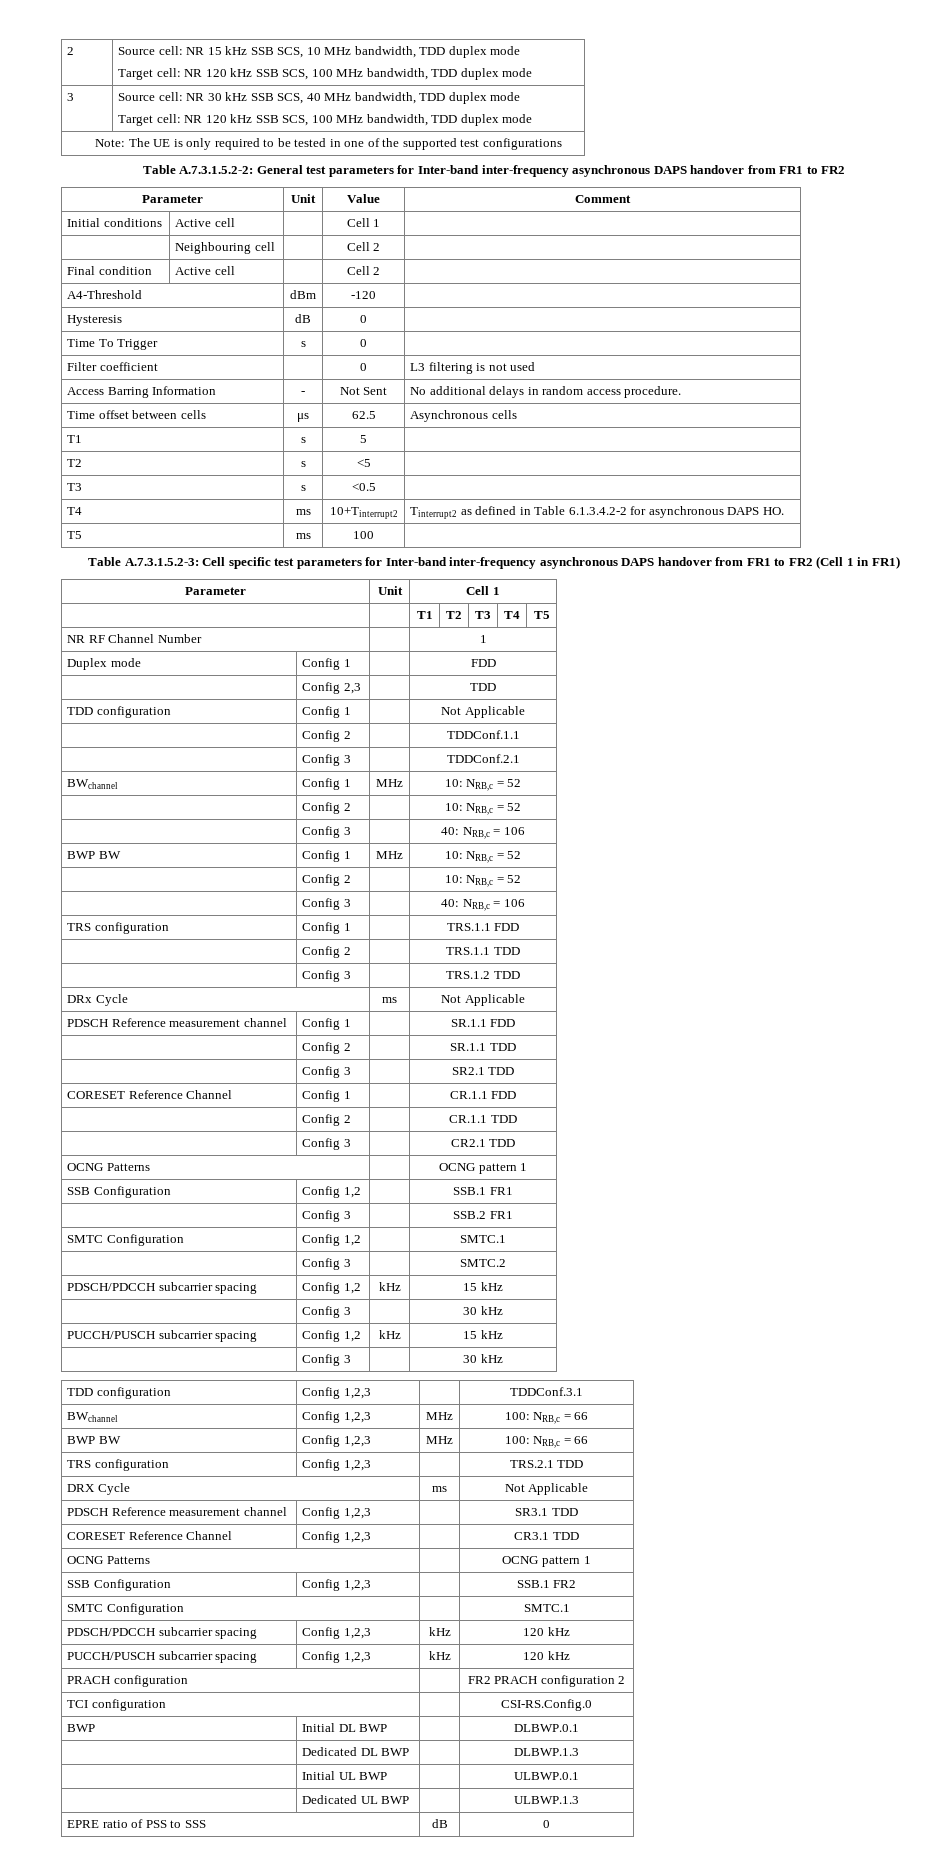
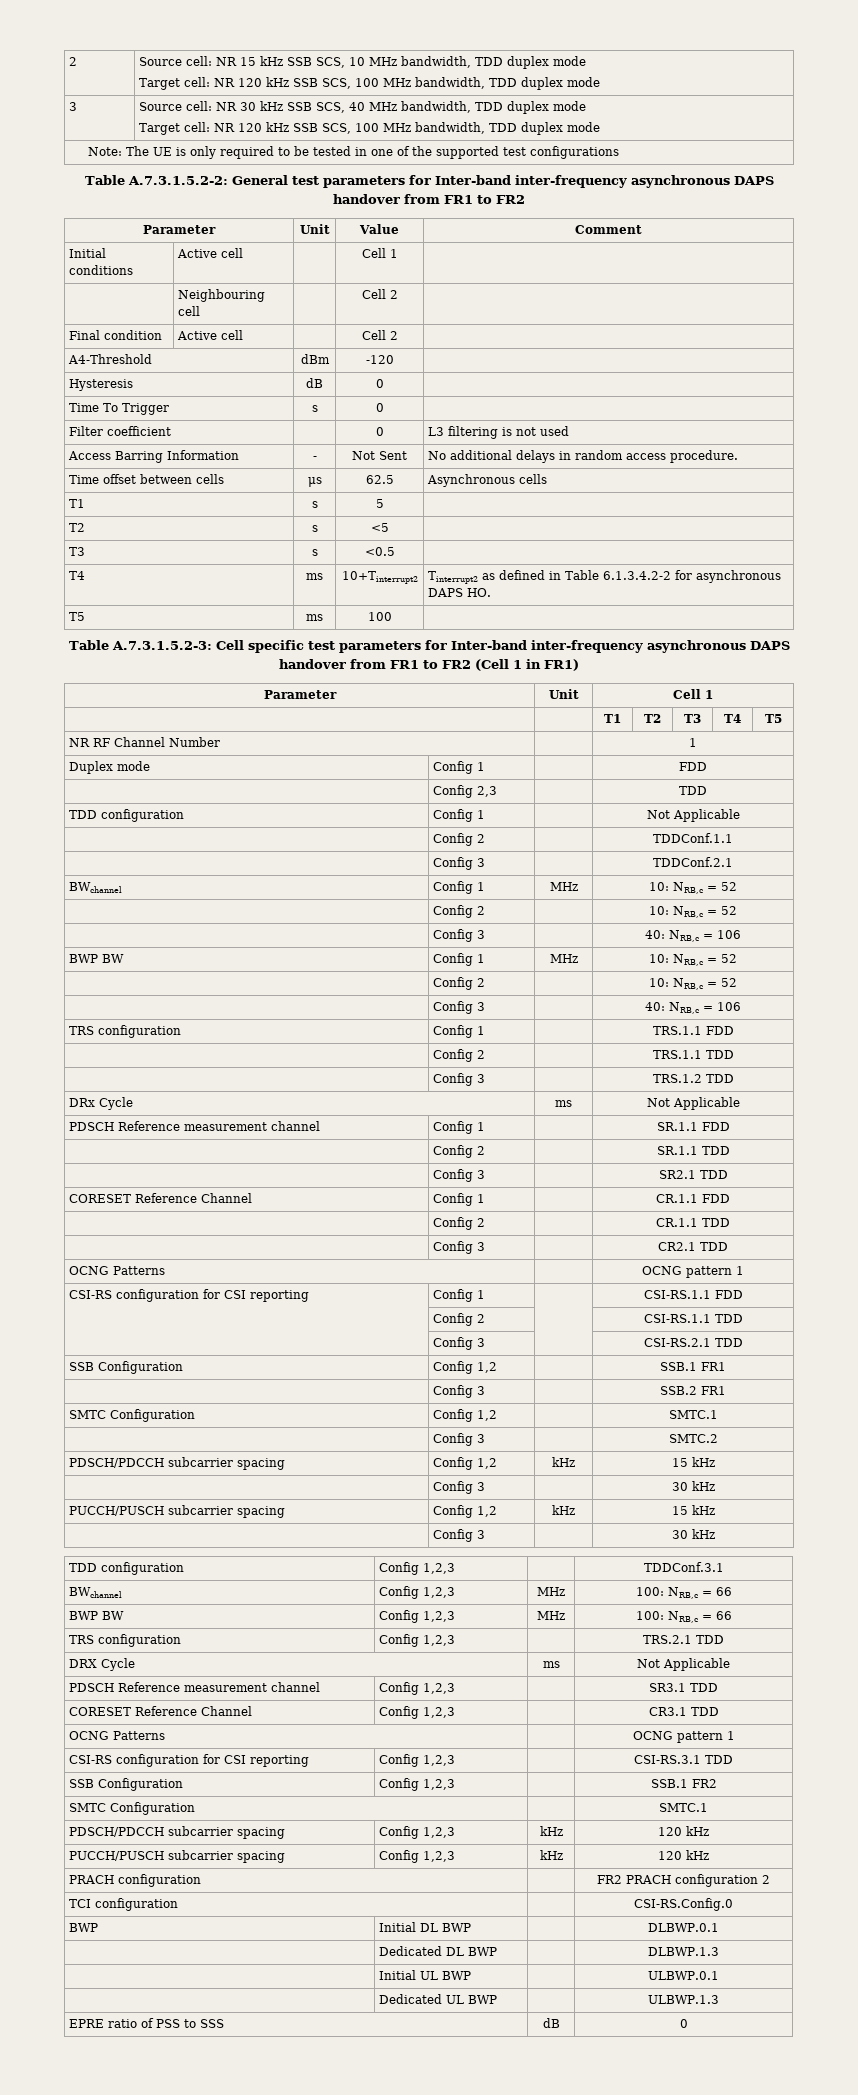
+ CSI-RS configuration for CSI reporting | Config 1 | | CSI-RS.1.1 FDD
+ | Config 2 | | CSI-RS.1.1 TDD
+ | Config 3 | | CSI-RS.2.1 TDD
+ CSI-RS configuration for CSI reporting | Config 1,2,3 | | CSI-RS.3.1 TDD

